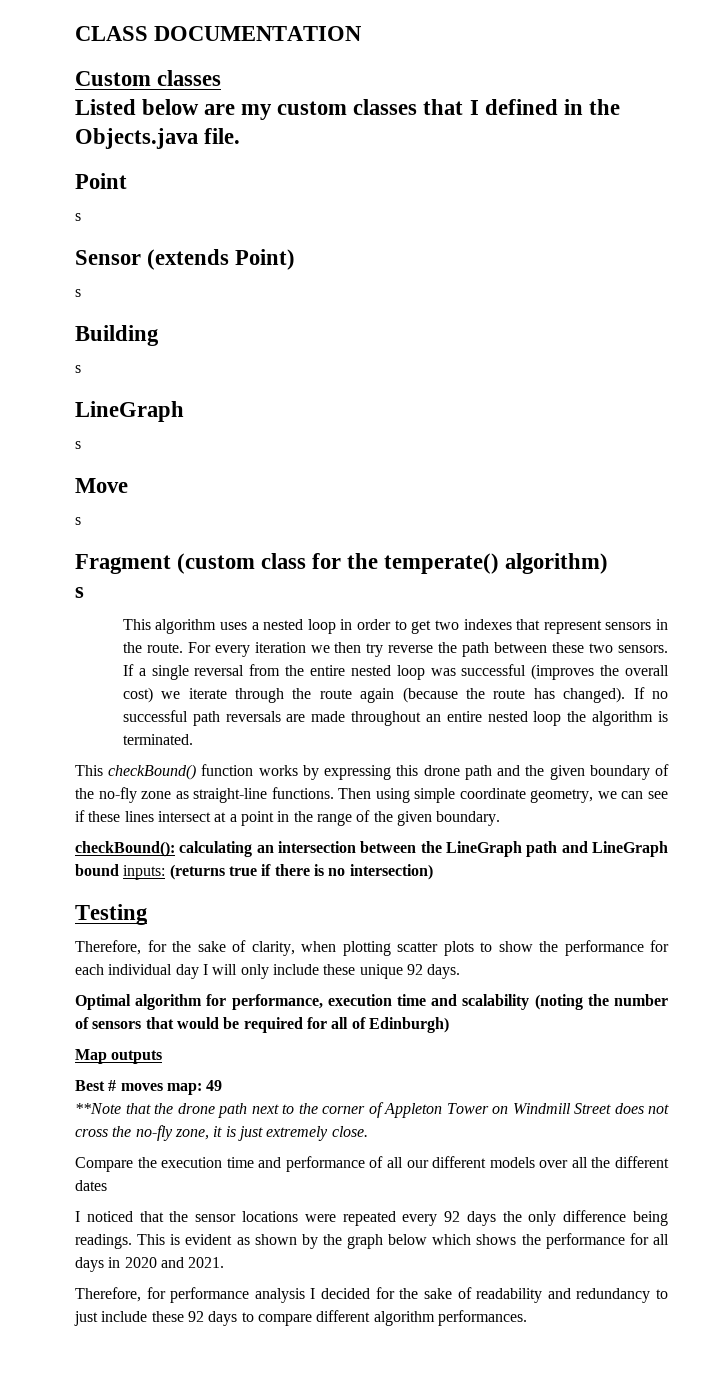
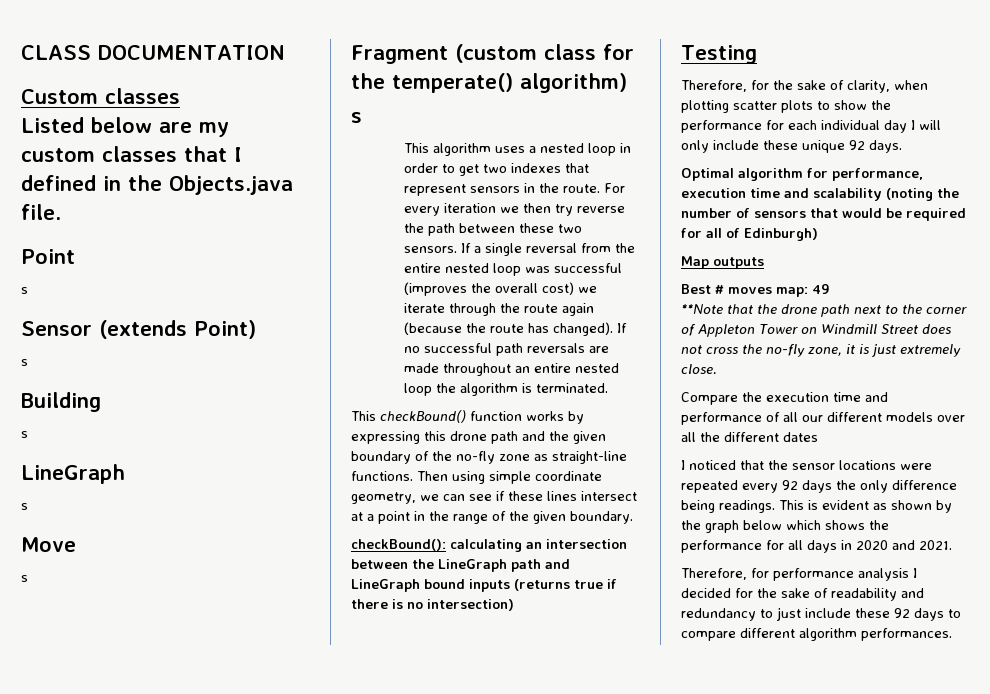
- checkBound(): calculating an intersection between the LineGraph path and LineGraph bound inputs: (returns true if there is no intersection)
+ checkBound(): calculating an intersection between the LineGraph path and LineGraph bound inputs (returns true if there is no intersection)

